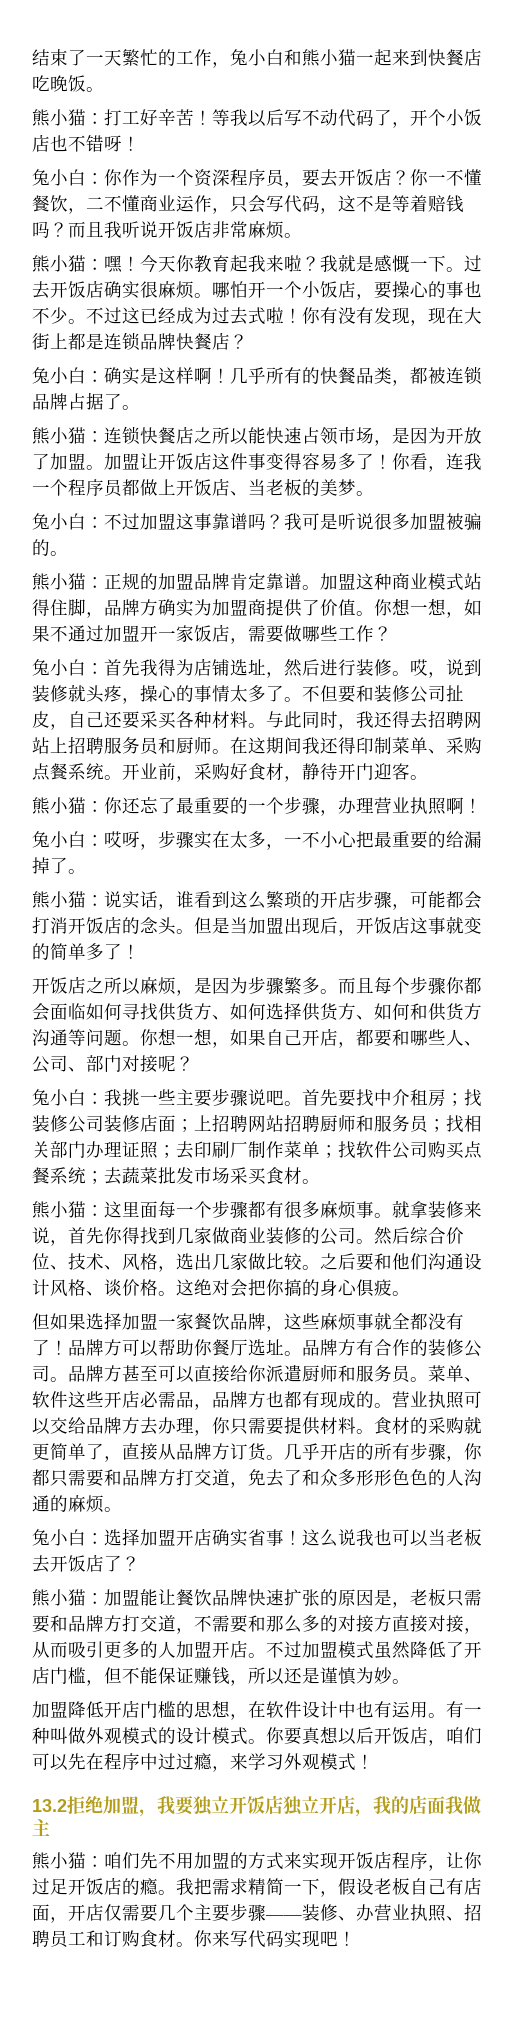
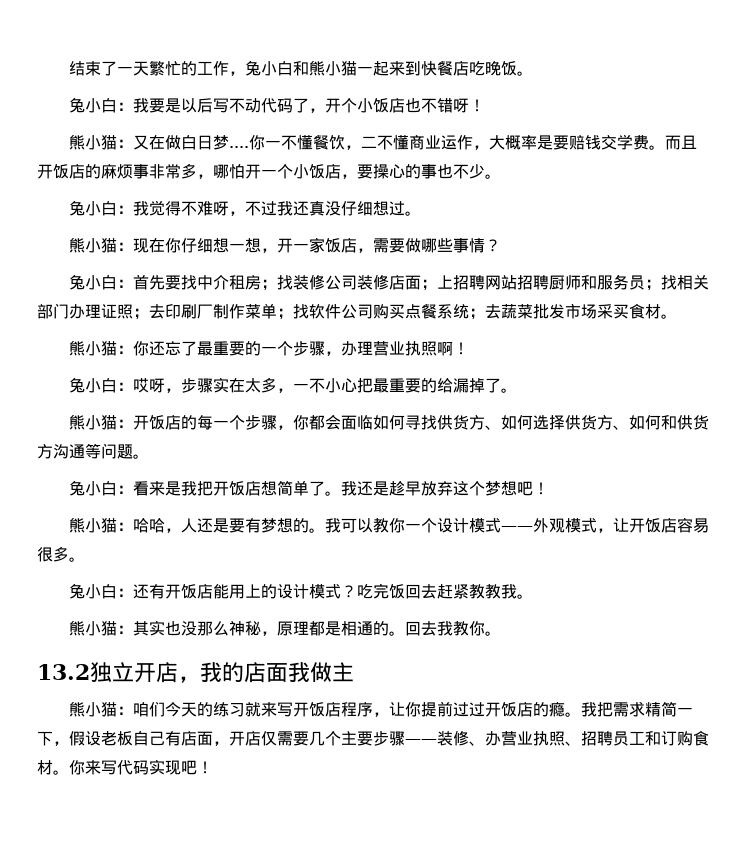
- 熊小猫：打工好辛苦！等我以后写不动代码了，开个小饭店也不错呀！
+ 兔小白：我要是以后写不动代码了，开个小饭店也不错呀！
- 兔小白：你作为一个资深程序员，要去开饭店？
+ 熊小猫：又在做白日梦....
- 你一不懂餐饮，二不懂商业运作，只会写代码，这不是等着赔钱吗？而且我听说开饭店非常麻烦。
- 熊小猫：嘿！今天你教育起我来啦？我就是感慨一下。过去开饭店确实很麻烦。哪怕开一个小饭店，要操心的事也不少。不过这已经成为过去式啦！你有没有发现，现在大街上都是连锁品牌快餐店？
- 兔小白：确实是这样啊！几乎所有的快餐品类，都被连锁品牌占据了。
- 熊小猫：连锁快餐店之所以能快速占领市场，是因为开放了加盟。加盟让开饭店这件事变得容易多了！你看，连我一个程序员都做上开饭店、当老板的美梦。
- 兔小白：不过加盟这事靠谱吗？我可是听说很多加盟被骗的。
- 熊小猫：正规的加盟品牌肯定靠谱。加盟这种商业模式站得住脚，品牌方确实为加盟商提供了价值。你想一想，如果不通过加盟开一家饭店，需要做哪些工作？
+ 你一不懂餐饮，二不懂商业运作，大概率是要赔钱交学费。而且开饭店的麻烦事非常多，哪怕开一个小饭店，要操心的事也不少。
+ 兔小白：我觉得不难呀，不过我还真没仔细想过。
+ 熊小猫：现在你仔细想一想，开一家饭店，需要做哪些事情？
- 兔小白：首先我得为店铺选址，然后进行装修。哎，说到装修就头疼，操心的事情太多了。不但要和装修公司扯皮，自己还要采买各种材料。与此同时，我还得去招聘网站上招聘服务员和厨师。在这期间我还得印制菜单、采购点餐系统。开业前，采购好食材，静待开门迎客。
- 熊小猫：你还忘了最重要的一个步骤，办理营业执照啊！
- 兔小白：哎呀，步骤实在太多，一不小心把最重要的给漏掉了。
- 熊小猫：说实话，谁看到这么繁琐的开店步骤，可能都会打消开饭店的念头。但是当加盟出现后，开饭店这事就变的简单多了！
- 开饭店之所以麻烦，是因为步骤繁多。而且每个步骤你都会面临如何寻找供货方、如何选择供货方、如何和供货方沟通等问题。你想一想，如果自己开店，都要和哪些人、公司、部门对接呢？
- 兔小白：我挑一些主要步骤说吧。首先要找中介租房；找装修公司装修店面；上招聘网站招聘厨师和服务员；找相关部门办理证照；去印刷厂制作菜单；找软件公司购买点餐系统；去蔬菜批发市场采买食材。
+ 兔小白：首先要找中介租房；找装修公司装修店面；上招聘网站招聘厨师和服务员；找相关部门办理证照；去印刷厂制作菜单；找软件公司购买点餐系统；去蔬菜批发市场采买食材。
- 熊小猫：这里面每一个步骤都有很多麻烦事。就拿装修来说，首先你得找到几家做商业装修的公司。然后综合价位、技术、风格，选出几家做比较。之后要和他们沟通设计风格、谈价格。这绝对会把你搞的身心俱疲。
- 但如果选择加盟一家餐饮品牌，这些麻烦事就全都没有了！品牌方可以帮助你餐厅选址。品牌方有合作的装修公司。品牌方甚至可以直接给你派遣厨师和服务员。菜单、软件这些开店必需品，品牌方也都有现成的。营业执照可以交给品牌方去办理，你只需要提供材料。食材的采购就更简单了，直接从品牌方订货。几乎开店的所有步骤，你都只需要和品牌方打交道，免去了和众多形形色色的人沟通的麻烦。
- 兔小白：选择加盟开店确实省事！这么说我也可以当老板去开饭店了？
- 熊小猫：加盟能让餐饮品牌快速扩张的原因是，老板只需要和品牌方打交道，不需要和那么多的对接方直接对接，从而吸引更多的人加盟开店。不过加盟模式虽然降低了开店门槛，但不能保证赚钱，所以还是谨慎为妙。
- 加盟降低开店门槛的思想，在软件设计中也有运用。有一种叫做外观模式的设计模式。你要真想以后开饭店，咱们可以先在程序中过过瘾，来学习外观模式！
- 13.2拒绝加盟，我要独立开饭店独立开店，我的店面我做主
+ 熊小猫：你还忘了最重要的一个步骤，办理营业执照啊！
+ 兔小白：哎呀，步骤实在太多，一不小心把最重要的给漏掉了。
+ 熊小猫：开饭店的每一个步骤，你都会面临如何寻找供货方、如何选择供货方、如何和供货方沟通等问题。
+ 兔小白：看来是我把开饭店想简单了。我还是趁早放弃这个梦想吧！
+ 熊小猫：哈哈，人还是要有梦想的。我可以教你一个设计模式——外观模式，让开饭店容易很多。
+ 兔小白：还有开饭店能用上的设计模式？吃完饭回去赶紧教教我。
+ 熊小猫：其实也没那么神秘，原理都是相通的。回去我教你。
+ 13.2独立开店，我的店面我做主
- 熊小猫：咱们先不用加盟的方式来实现开饭店程序，让你过足开饭店的瘾。
+ 熊小猫：咱们今天的练习就来写开饭店程序，让你提前过过开饭店的瘾。

